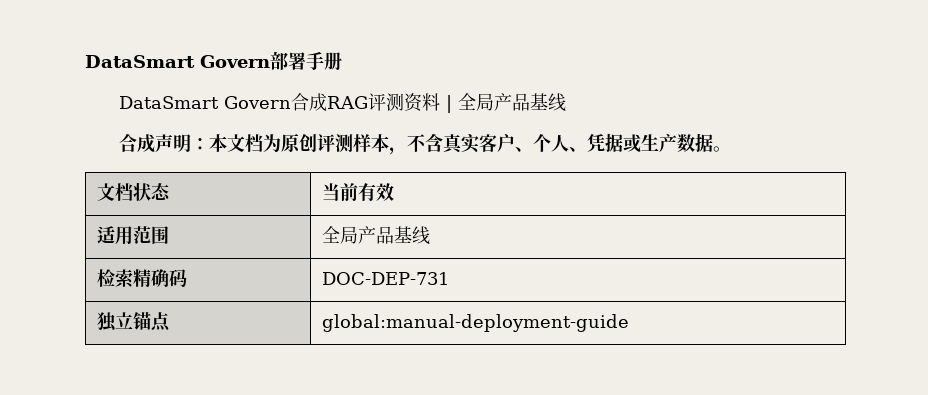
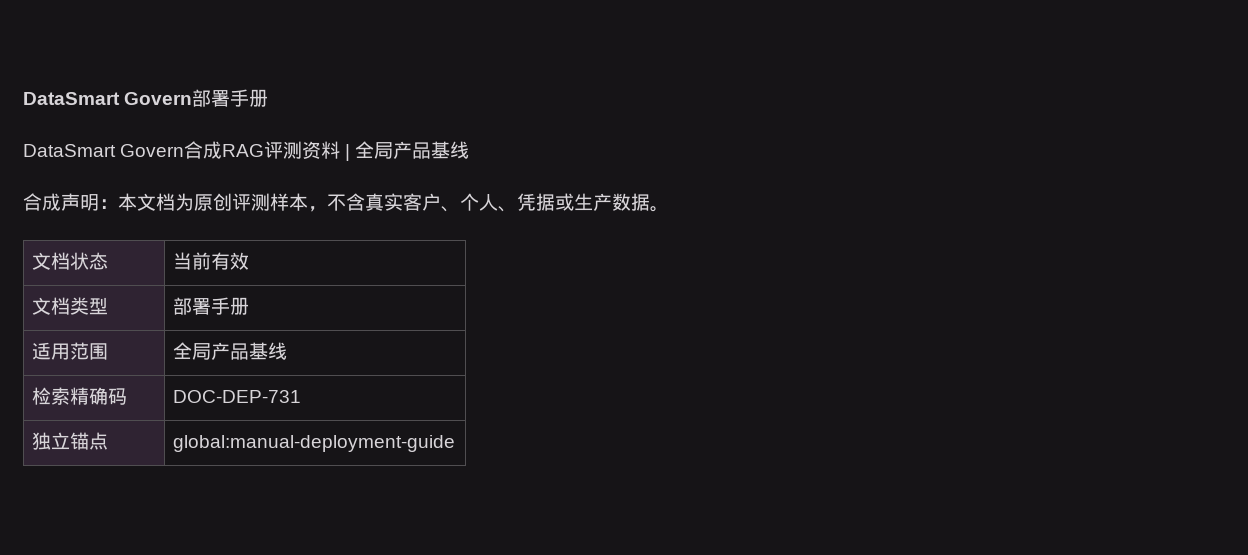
+ 文档类型 | 部署手册

